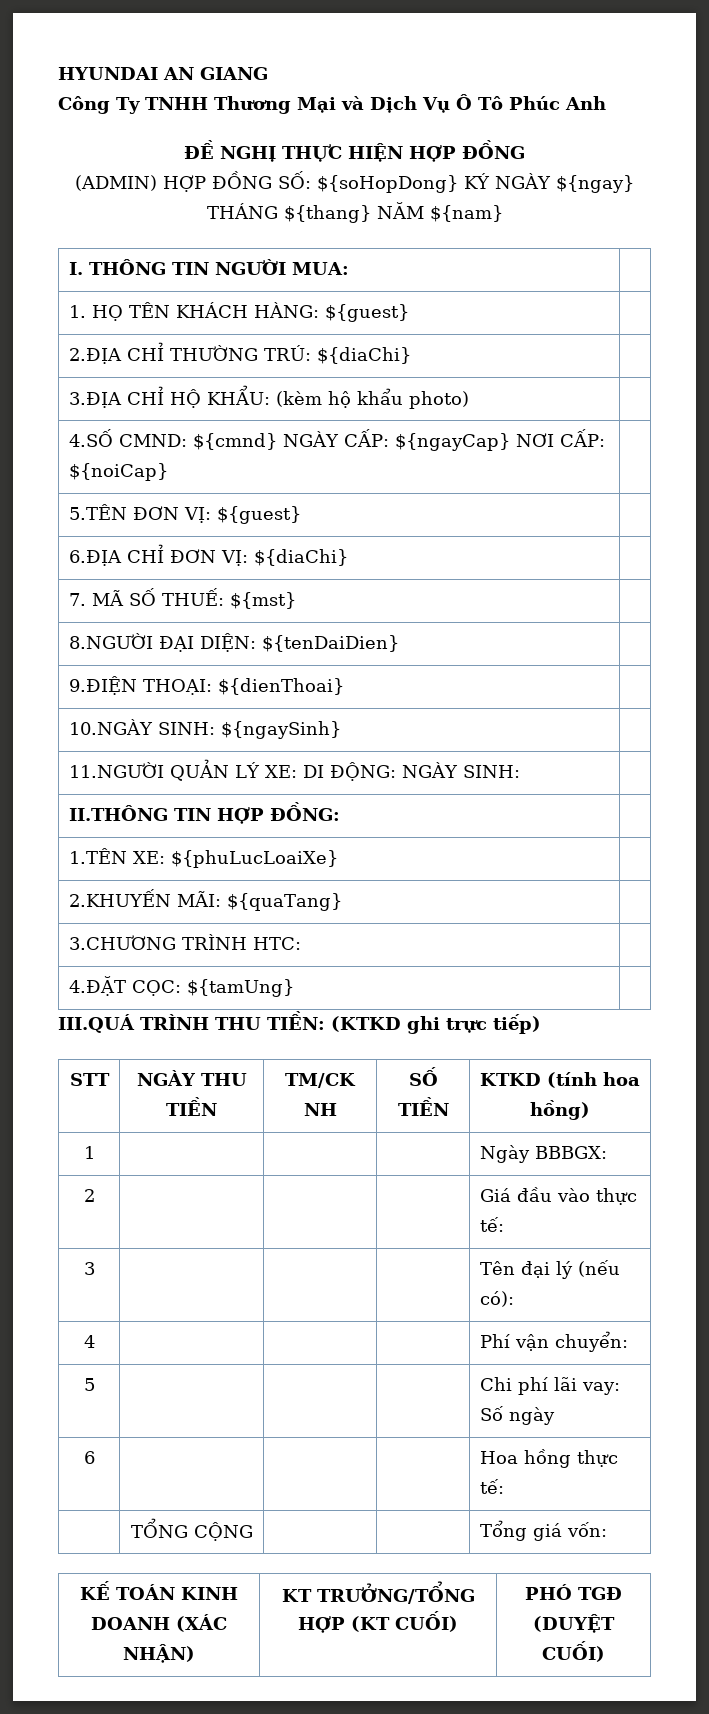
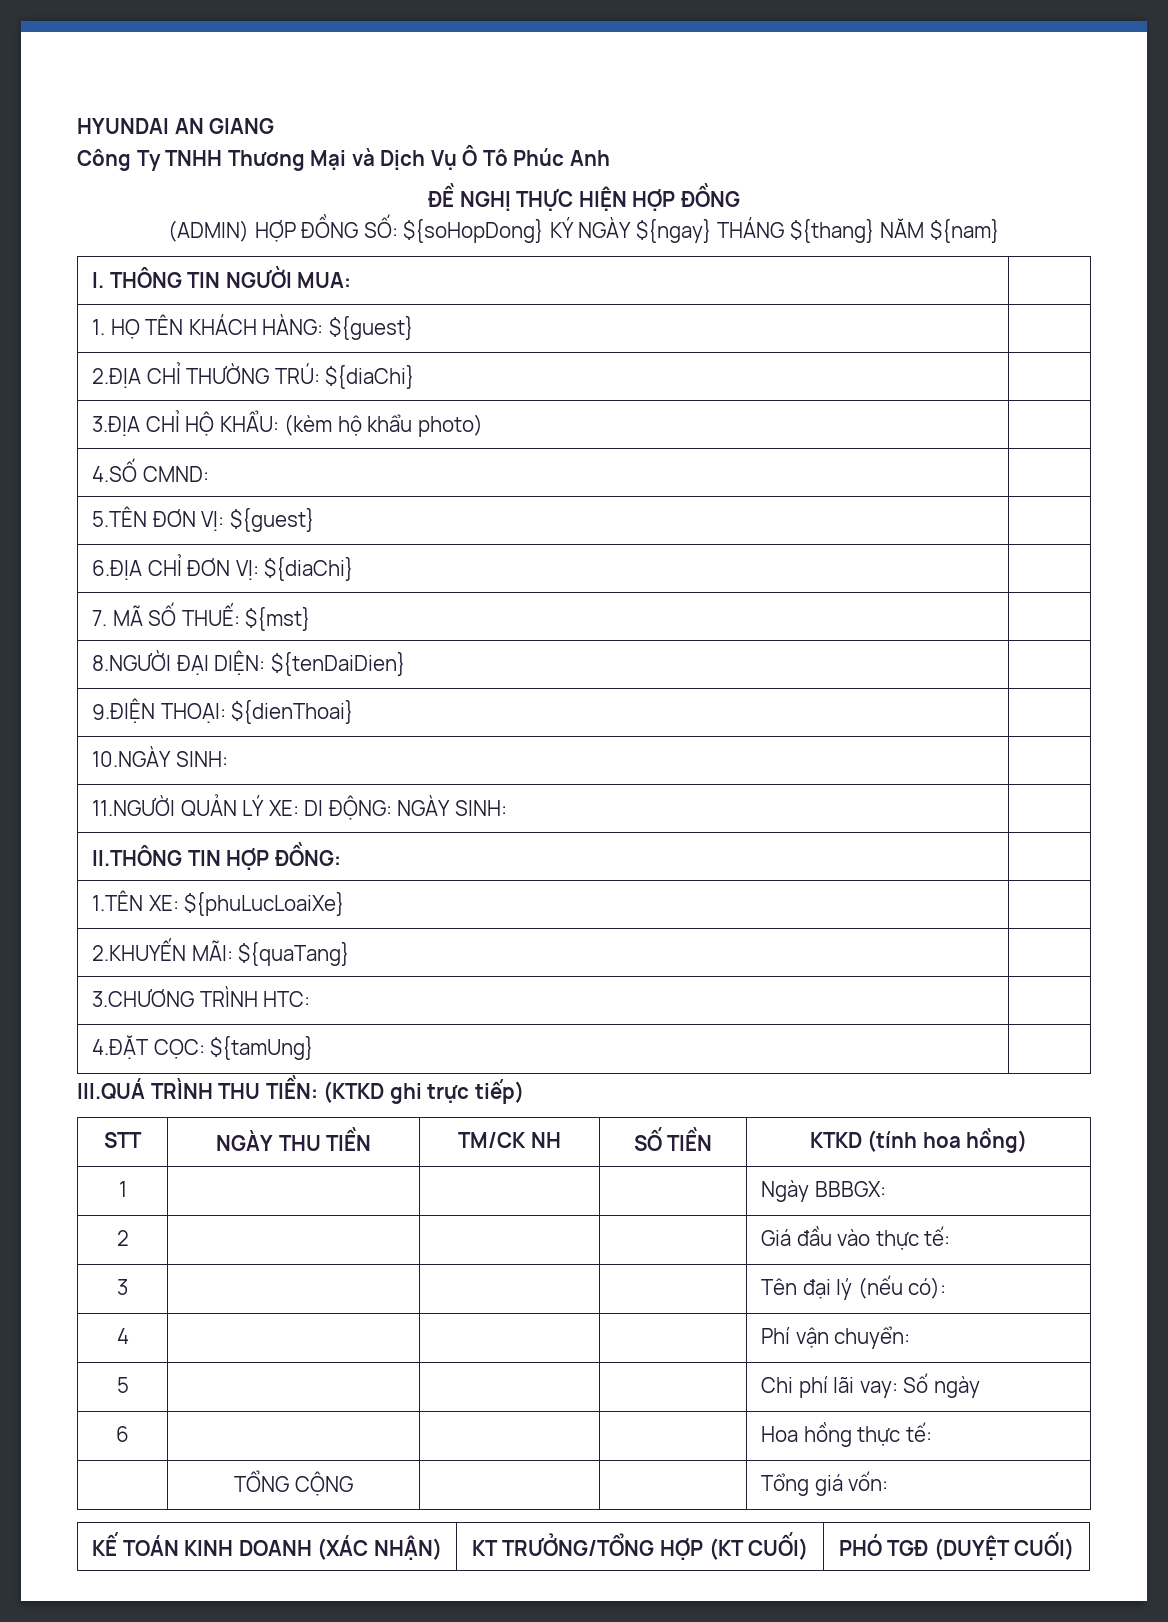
- 4.SỐ CMND: ${cmnd} NGÀY CẤP: ${ngayCap} NƠI CẤP: ${noiCap} |
+ 4.SỐ CMND: |
- 10.NGÀY SINH: ${ngaySinh} |
+ 10.NGÀY SINH: |

